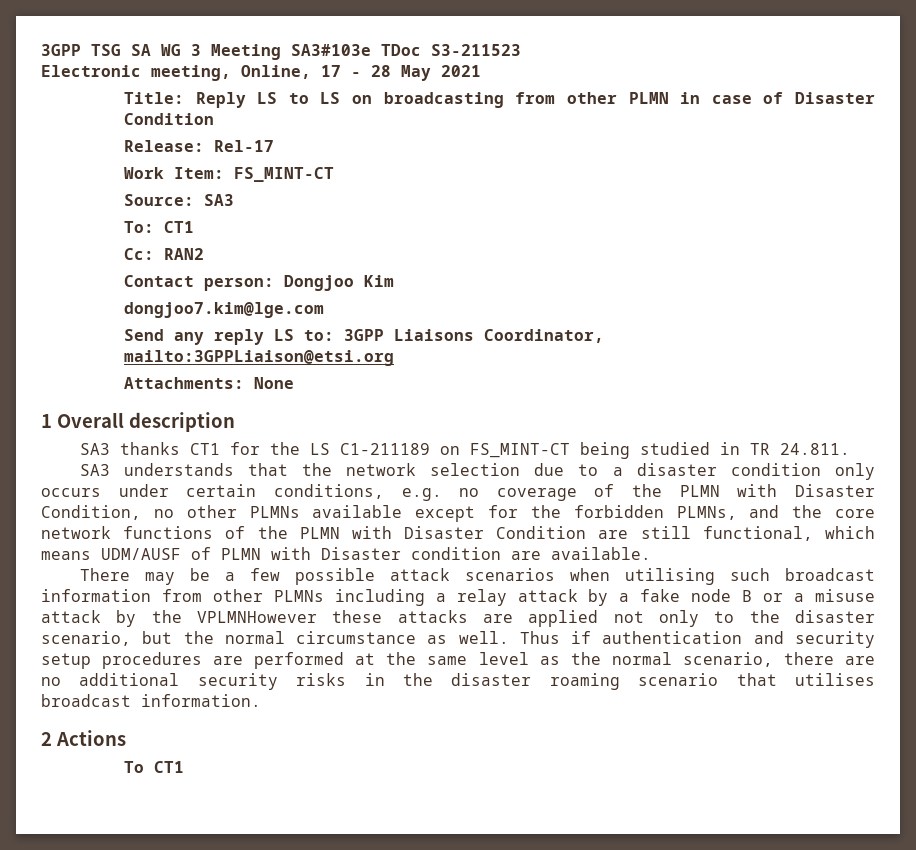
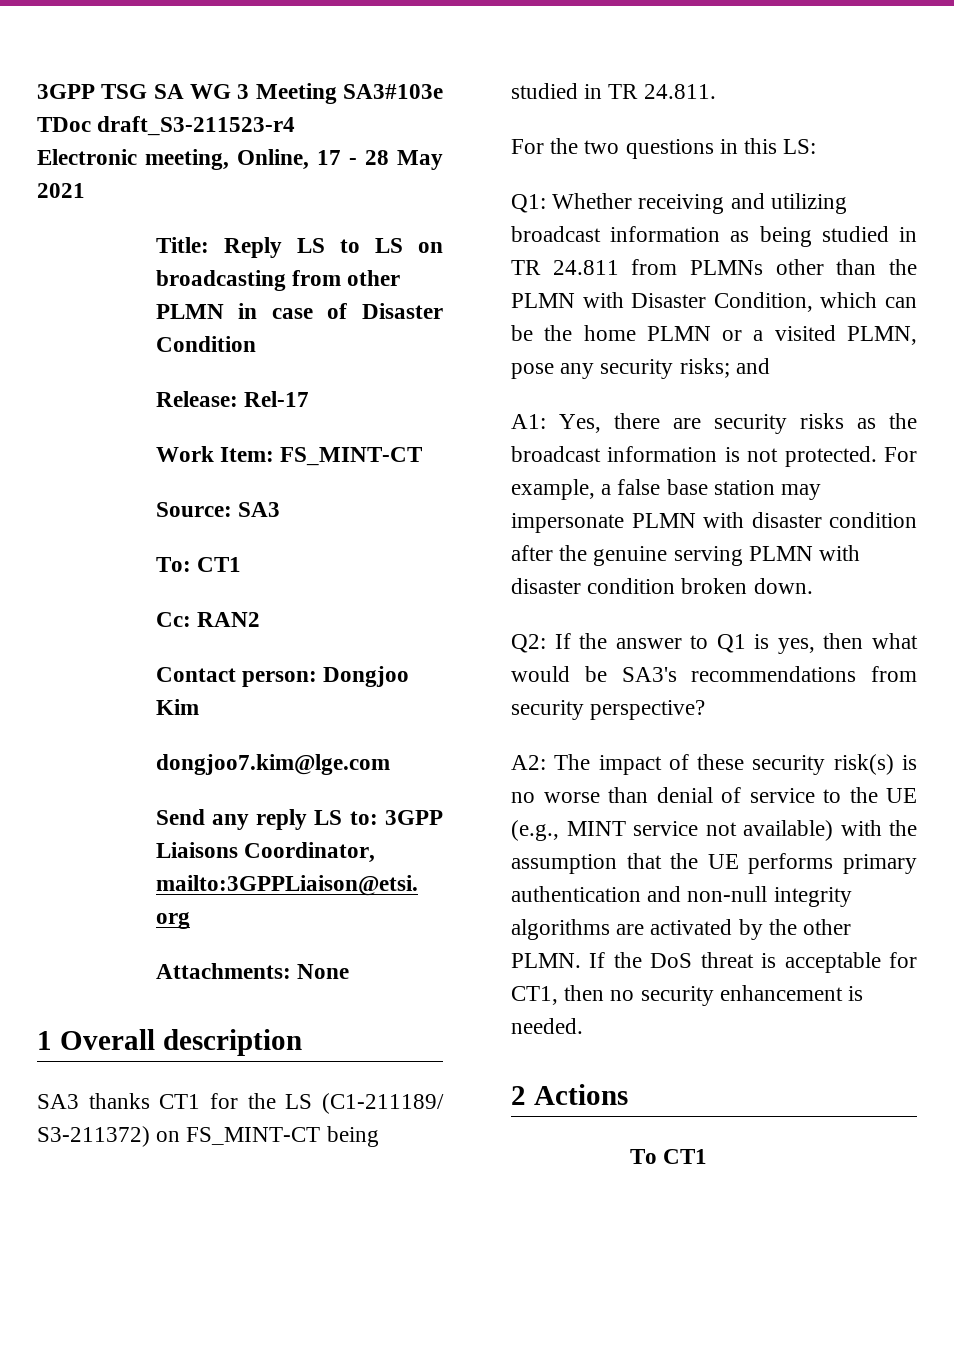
- 3GPP TSG SA WG 3 Meeting SA3#103e TDoc S3-211523
+ 3GPP TSG SA WG 3 Meeting SA3#103e TDoc draft_S3-211523-r4
- SA3 thanks CT1 for the LS C1-211189 on FS_MINT-CT being studied in TR 24.811.
+ SA3 thanks CT1 for the LS (C1-211189/ S3-211372) on FS_MINT-CT being studied in TR 24.811.
- SA3 understands that the network selection due to a disaster condition only occurs under certain conditions, e.g. no coverage of the PLMN with Disaster Condition, no other PLMNs available except for the forbidden PLMNs, and the core network functions of the PLMN with Disaster Condition are still functional, which means UDM/AUSF of PLMN with Disaster condition are available.
- There may be a few possible attack scenarios when utilising such broadcast information from other PLMNs including a relay attack by a fake node B or a misuse attack by the VPLMNHowever these attacks are applied not only to the disaster scenario, but the normal circumstance as well. Thus if authentication and security setup procedures are performed at the same level as the normal scenario, there are no additional security risks in the disaster roaming scenario that utilises broadcast information.
+ For the two questions in this LS:
+ Q1: Whether receiving and utilizing broadcast information as being studied in TR 24.811 from PLMNs other than the PLMN with Disaster Condition, which can be the home PLMN or a visited PLMN, pose any security risks; and
+ A1: Yes, there are security risks as the broadcast information is not protected. For example, a false base station may impersonate PLMN with disaster condition after the genuine serving PLMN with disaster condition broken down.
+ Q2: If the answer to Q1 is yes, then what would be SA3's recommendations from security perspective?
+ A2: The impact of these security risk(s) is no worse than denial of service to the UE (e.g., MINT service not available) with the assumption that the UE performs primary authentication and non-null integrity algorithms are activated by the other PLMN. If the DoS threat is acceptable for CT1, then no security enhancement is needed.

